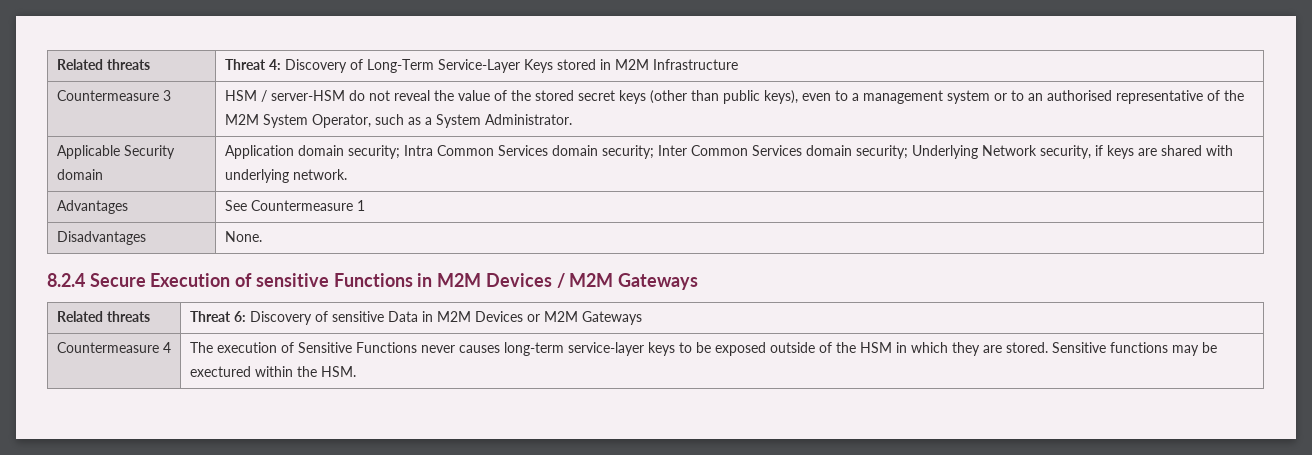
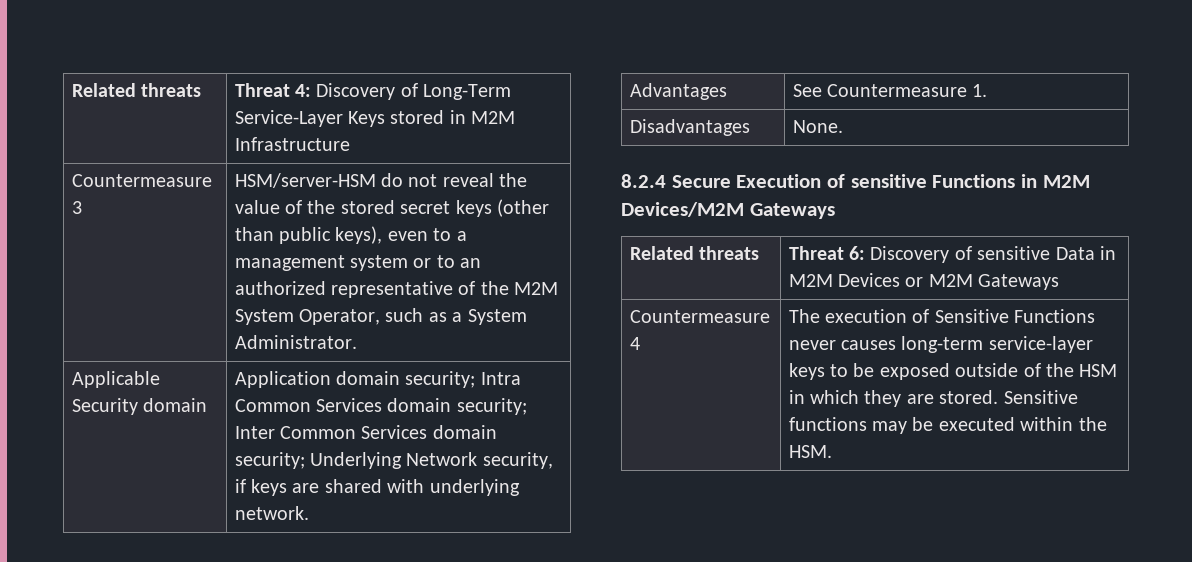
- Countermeasure 3 | HSM / server-HSM do not reveal the value of the stored secret keys (other than public keys), even to a management system or to an authorised representative of the M2M System Operator, such as a System Administrator.
+ Countermeasure 3 | HSM/server-HSM do not reveal the value of the stored secret keys (other than public keys), even to a management system or to an authorized representative of the M2M System Operator, such as a System Administrator.
- Advantages | See Countermeasure 1
+ Advantages | See Countermeasure 1.
- 8.2.4 Secure Execution of sensitive Functions in M2M Devices / M2M Gateways
+ 8.2.4 Secure Execution of sensitive Functions in M2M Devices/M2M Gateways
- Countermeasure 4 | The execution of Sensitive Functions never causes long-term service-layer keys to be exposed outside of the HSM in which they are stored. Sensitive functions may be exectured within the HSM.
+ Countermeasure 4 | The execution of Sensitive Functions never causes long-term service-layer keys to be exposed outside of the HSM in which they are stored. Sensitive functions may be executed within the HSM.

